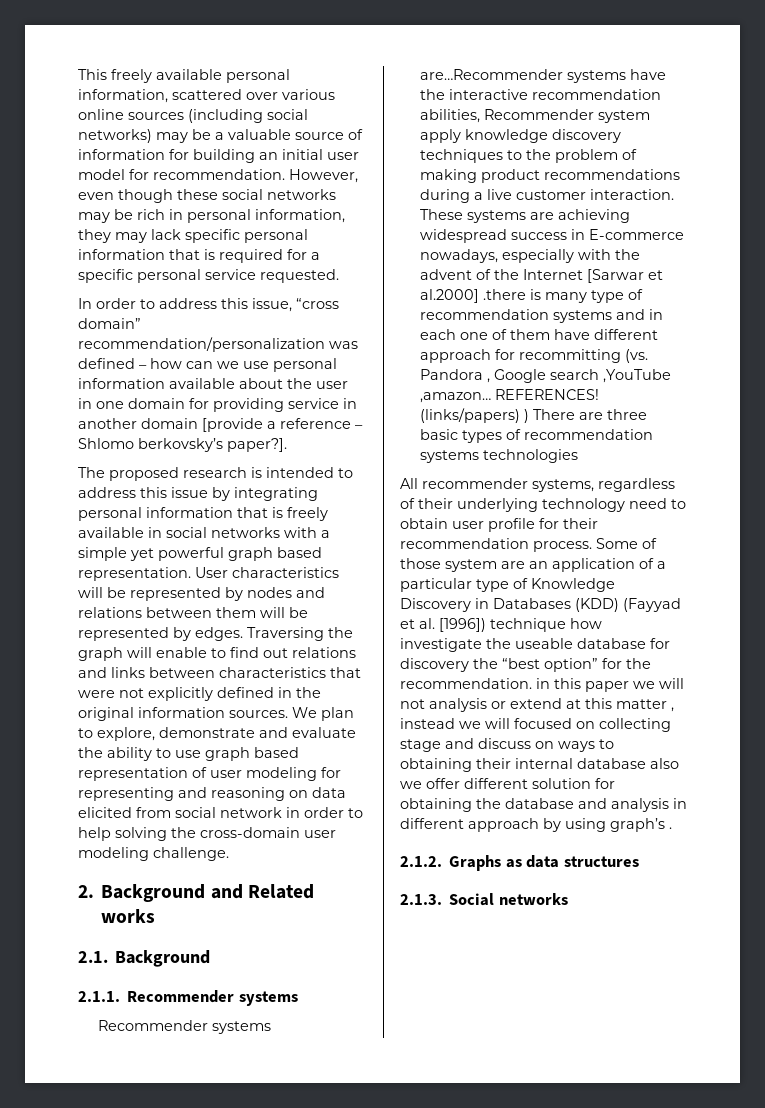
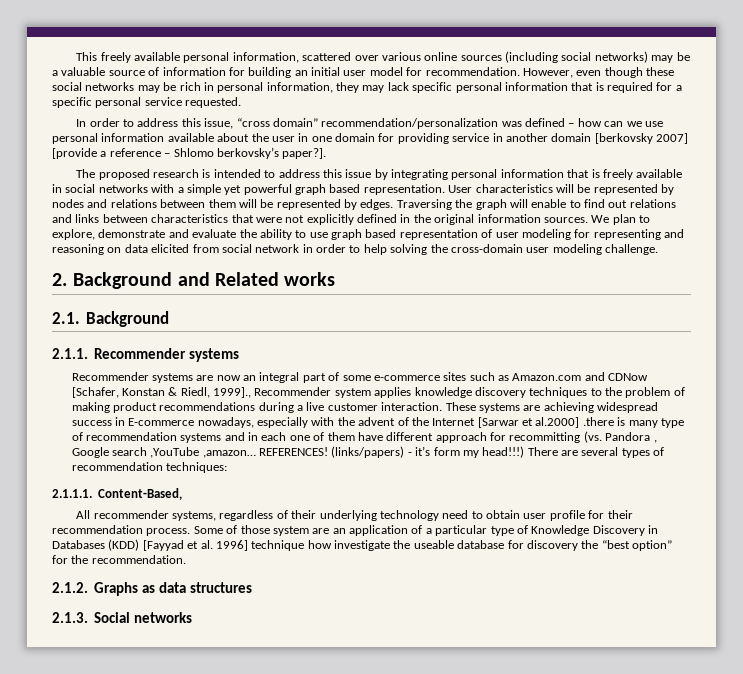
- In order to address this issue, “cross domain” recommendation/personalization was defined – how can we use personal information available about the user in one domain for providing service in another domain [provide a reference – Shlomo berkovsky’s paper?].
+ In order to address this issue, “cross domain” recommendation/personalization was defined – how can we use personal information available about the user in one domain for providing service in another domain [berkovsky 2007] [provide a reference – Shlomo berkovsky’s paper?].
- Recommender systems are…Recommender systems have the interactive recommendation abilities, Recommender system apply knowledge discovery techniques to the problem of making product recommendations during a live customer interaction.
+ Recommender systems are now an integral part of some e-commerce sites such as Amazon.com and CDNow [Schafer, Konstan & Riedl, 1999]., Recommender system applies knowledge discovery techniques to the problem of making product recommendations during a live customer interaction.
- (links/papers) ) There are three basic types of recommendation systems technologies
+ (links/papers) - it’s form my head!!!) There are several types of recommendation techniques:
+ 2.1.1.1. Content-Based,
- Some of those system are an application of a particular type of Knowledge Discovery in Databases (KDD) (Fayyad et al. [1996]) technique how investigate the useable database for discovery the “best option” for the recommendation. in this paper we will not analysis or extend at this matter , instead we will focused on collecting stage and discuss on ways to obtaining their internal database also we offer different solution for obtaining the database and analysis in different approach by using graph’s .
+ Some of those system are an application of a particular type of Knowledge Discovery in Databases (KDD) [Fayyad et al. 1996] technique how investigate the useable database for discovery the “best option” for the recommendation.

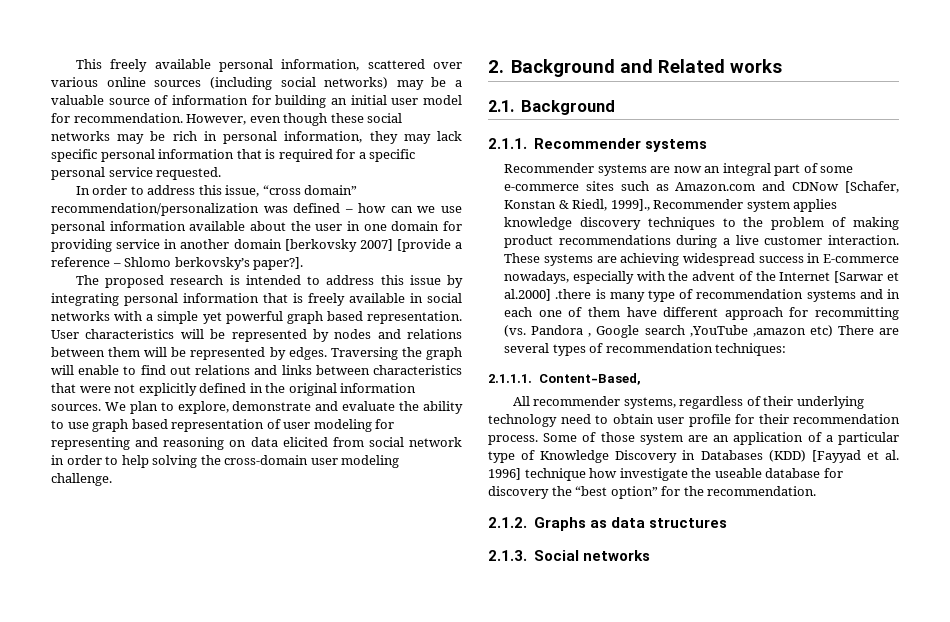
- These systems are achieving widespread success in E-commerce nowadays, especially with the advent of the Internet [Sarwar et al.2000] .there is many type of recommendation systems and in each one of them have different approach for recommitting (vs. Pandora , Google search ,YouTube ,amazon… REFERENCES! (links/papers) - it’s form my head!!!) There are several types of recommendation techniques:
+ These systems are achieving widespread success in E-commerce nowadays, especially with the advent of the Internet [Sarwar et al.2000] .there is many type of recommendation systems and in each one of them have different approach for recommitting (vs. Pandora , Google search ,YouTube ,amazon etc) There are several types of recommendation techniques:

